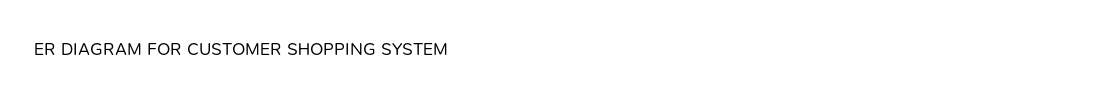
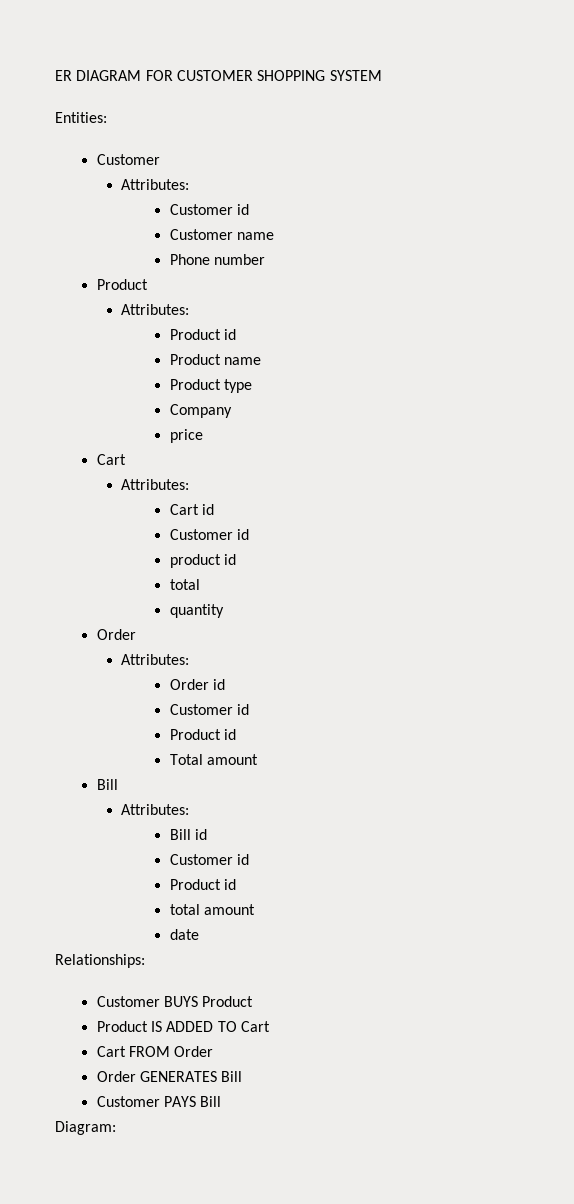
+ Entities:
+ Customer
+ Attributes:
+ Customer id
+ Customer name
+ Phone number
+ Product
+ Attributes:
+ Product id
+ Product name
+ Product type
+ Company
+ price
+ Cart
+ Attributes:
+ Cart id
+ Customer id
+ product id
+ total
+ quantity
+ Order
+ Attributes:
+ Order id
+ Customer id
+ Product id
+ Total amount
+ Bill
+ Attributes:
+ Bill id
+ Customer id
+ Product id
+ total amount
+ date
+ Relationships:
+ Customer BUYS Product
+ Product IS ADDED TO Cart
+ Cart FROM Order
+ Order GENERATES Bill
+ Customer PAYS Bill
+ Diagram:

